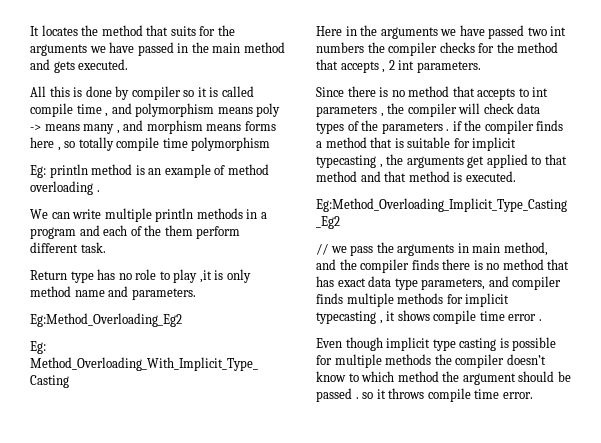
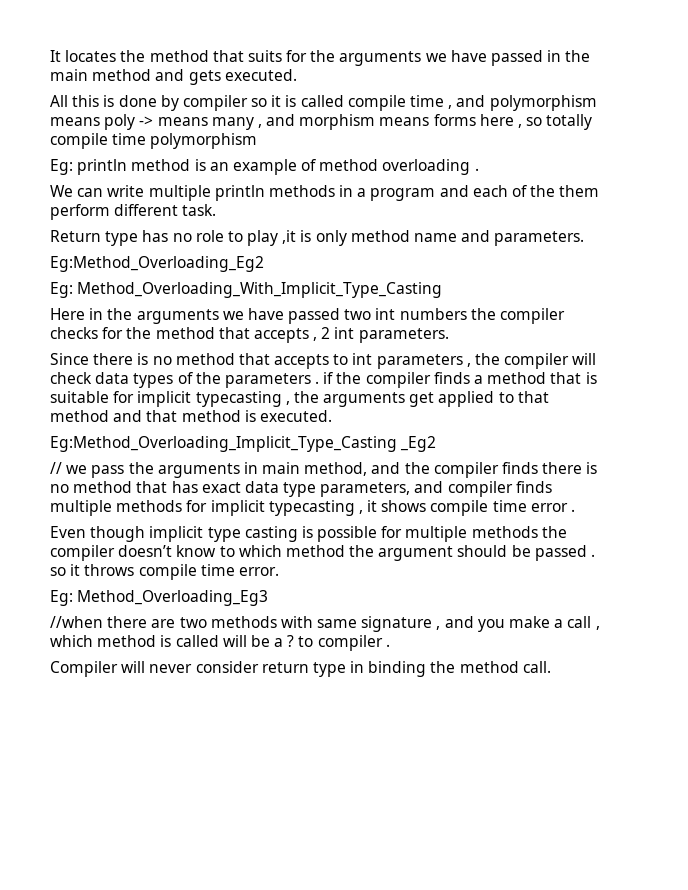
+ Eg: Method_Overloading_Eg3
+ //when there are two methods with same signature , and you make a call , which method is called will be a ? to compiler .
+ Compiler will never consider return type in binding the method call.

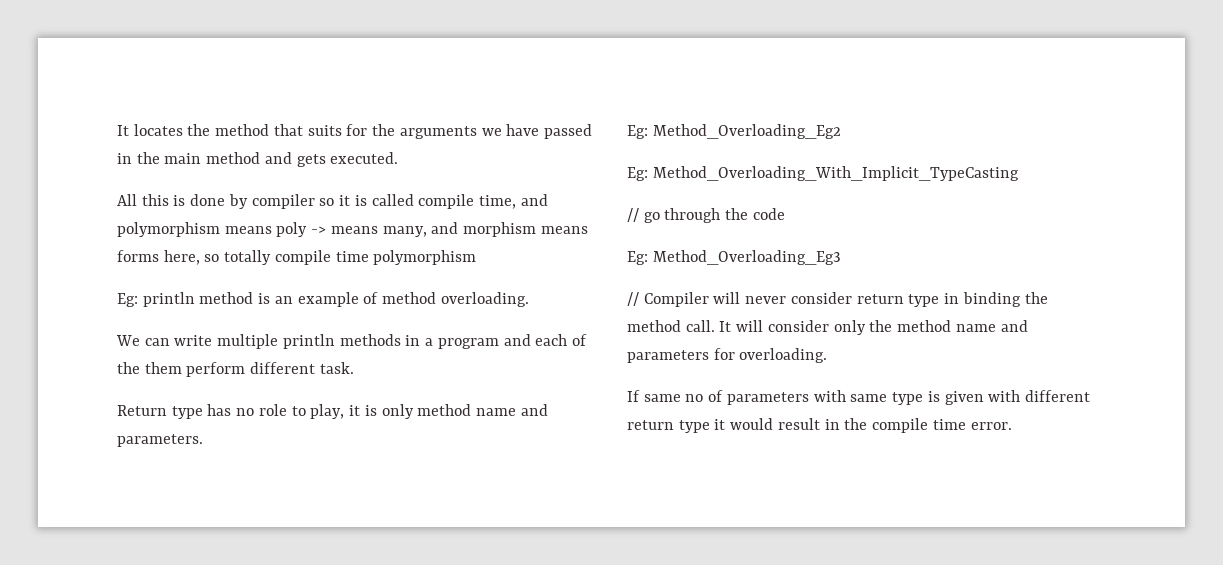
- All this is done by compiler so it is called compile time , and polymorphism means poly -> means many , and morphism means forms here , so totally compile time polymorphism
+ All this is done by compiler so it is called compile time, and polymorphism means poly -> means many, and morphism means forms here, so totally compile time polymorphism
- Eg: println method is an example of method overloading .
+ Eg: println method is an example of method overloading.
- Return type has no role to play ,it is only method name and parameters.
+ Return type has no role to play, it is only method name and parameters.
- Eg:Method_Overloading_Eg2
- Eg: Method_Overloading_With_Implicit_Type_Casting
- Here in the arguments we have passed two int numbers the compiler checks for the method that accepts , 2 int parameters.
- Since there is no method that accepts to int parameters , the compiler will check data types of the parameters . if the compiler finds a method that is suitable for implicit typecasting , the arguments get applied to that method and that method is executed.
- Eg:Method_Overloading_Implicit_Type_Casting _Eg2
- // we pass the arguments in main method, and the compiler finds there is no method that has exact data type parameters, and compiler finds multiple methods for implicit typecasting , it shows compile time error .
- Even though implicit type casting is possible for multiple methods the compiler doesn’t know to which method the argument should be passed . so it throws compile time error.
+ Eg: Method_Overloading_Eg2
+ Eg: Method_Overloading_With_Implicit_TypeCasting
+ // go through the code
  Eg: Method_Overloading_Eg3
- //when there are two methods with same signature , and you make a call , which method is called will be a ? to compiler .
- Compiler will never consider return type in binding the method call.
+ // Compiler will never consider return type in binding the method call.
+ It will consider only the method name and parameters for overloading.
+ If same no of parameters with same type is given with different return type it would result in the compile time error.

